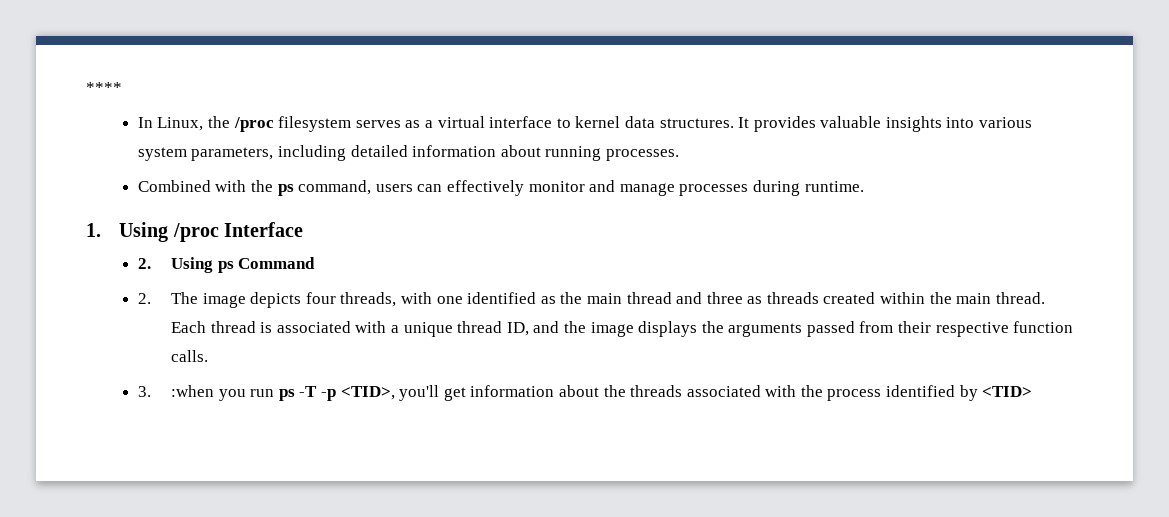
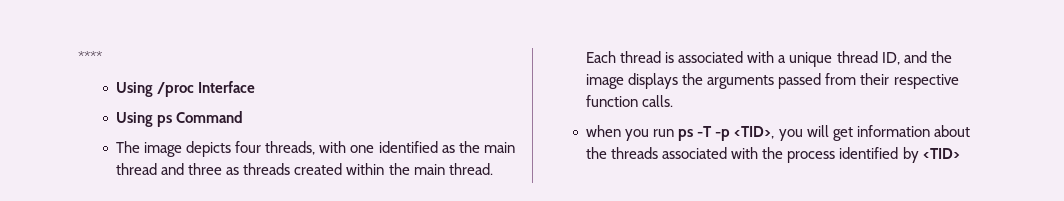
- In Linux, the /proc filesystem serves as a virtual interface to kernel data structures. It provides valuable insights into various system parameters, including detailed information about running processes.
- Combined with the ps command, users can effectively monitor and manage processes during runtime.
- 1. Using /proc Interface
+ Using /proc Interface
- 2. Using ps Command
+ Using ps Command
- 2. The image depicts four threads, with one identified as the main thread and three as threads created within the main thread.
+ The image depicts four threads, with one identified as the main thread and three as threads created within the main thread.
- 3. :when you run ps -T -p <TID>, you'll get information about the threads associated with the process identified by <TID>
+ when you run ps -T -p <TID>, you will get information about the threads associated with the process identified by <TID>

